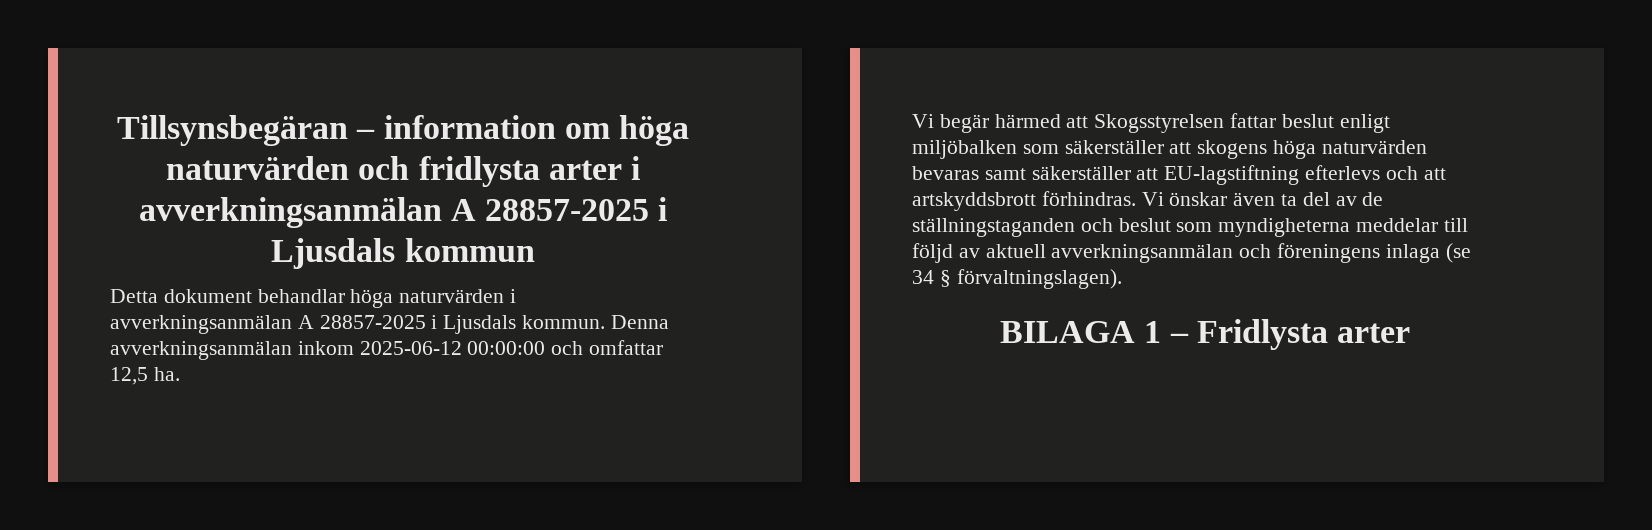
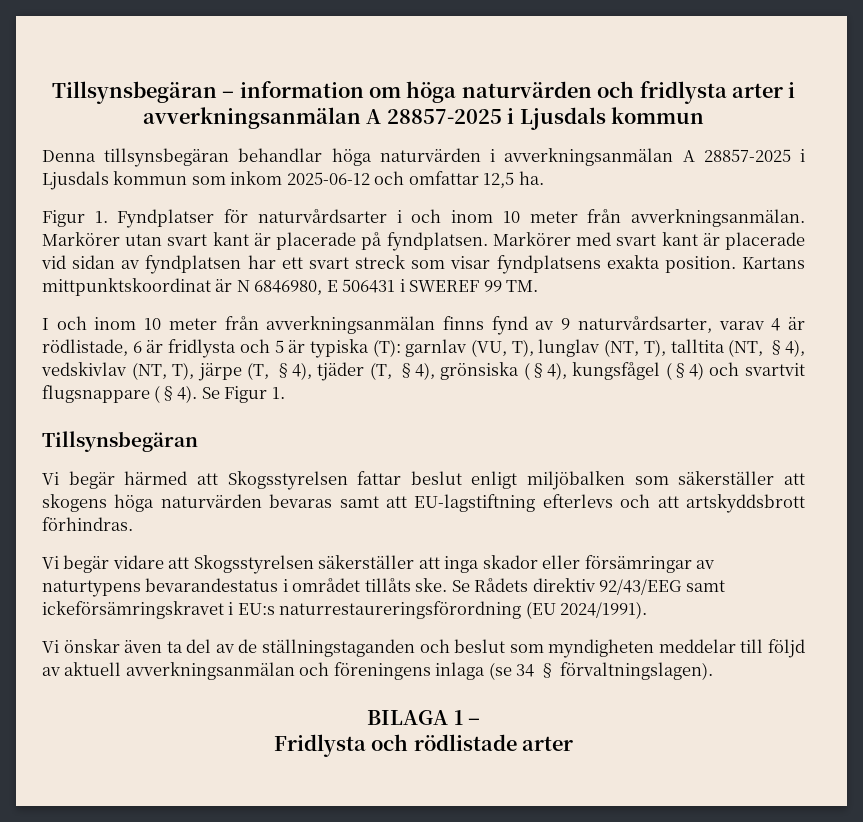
- Detta dokument behandlar höga naturvärden i avverkningsanmälan A 28857-2025 i Ljusdals kommun. Denna avverkningsanmälan inkom 2025-06-12 00:00:00 och omfattar 12,5 ha.
+ Denna tillsynsbegäran behandlar höga naturvärden i avverkningsanmälan A 28857-2025 i Ljusdals kommun som inkom 2025-06-12 och omfattar 12,5 ha.
+ Figur 1. Fyndplatser för naturvårdsarter i och inom 10 meter från avverkningsanmälan. Markörer utan svart kant är placerade på fyndplatsen. Markörer med svart kant är placerade vid sidan av fyndplatsen har ett svart streck som visar fyndplatsens exakta position. Kartans mittpunktskoordinat är N 6846980, E 506431 i SWEREF 99 TM.
+ I och inom 10 meter från avverkningsanmälan finns fynd av 9 naturvårdsarter, varav 4 är rödlistade, 6 är fridlysta och 5 är typiska (T): garnlav (VU, T), lunglav (NT, T), talltita (NT, §4), vedskivlav (NT, T), järpe (T, §4), tjäder (T, §4), grönsiska (§4), kungsfågel (§4) och svartvit flugsnappare (§4). Se Figur 1.
+ Tillsynsbegäran
- Vi begär härmed att Skogsstyrelsen fattar beslut enligt miljöbalken som säkerställer att skogens höga naturvärden bevaras samt säkerställer att EU-lagstiftning efterlevs och att artskyddsbrott förhindras. Vi önskar även ta del av de ställningstaganden och beslut som myndigheterna meddelar till följd av aktuell avverkningsanmälan och föreningens inlaga (se 34 § förvaltningslagen).
+ Vi begär härmed att Skogsstyrelsen fattar beslut enligt miljöbalken som säkerställer att skogens höga naturvärden bevaras samt att EU-lagstiftning efterlevs och att artskyddsbrott förhindras.
+ Vi begär vidare att Skogsstyrelsen säkerställer att inga skador eller försämringar av naturtypens bevarandestatus i området tillåts ske. Se Rådets direktiv 92/43/EEG samt ickeförsämringskravet i EU:s naturrestaureringsförordning (EU 2024/1991).
+ Vi önskar även ta del av de ställningstaganden och beslut som myndigheten meddelar till följd av aktuell avverkningsanmälan och föreningens inlaga (se 34 § förvaltningslagen).
- BILAGA 1 – Fridlysta arter
+ BILAGA 1 –
+ Fridlysta och rödlistade arter

